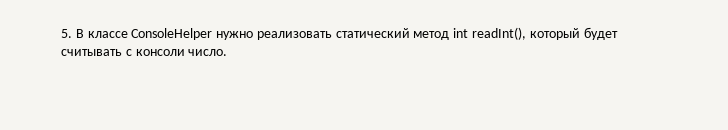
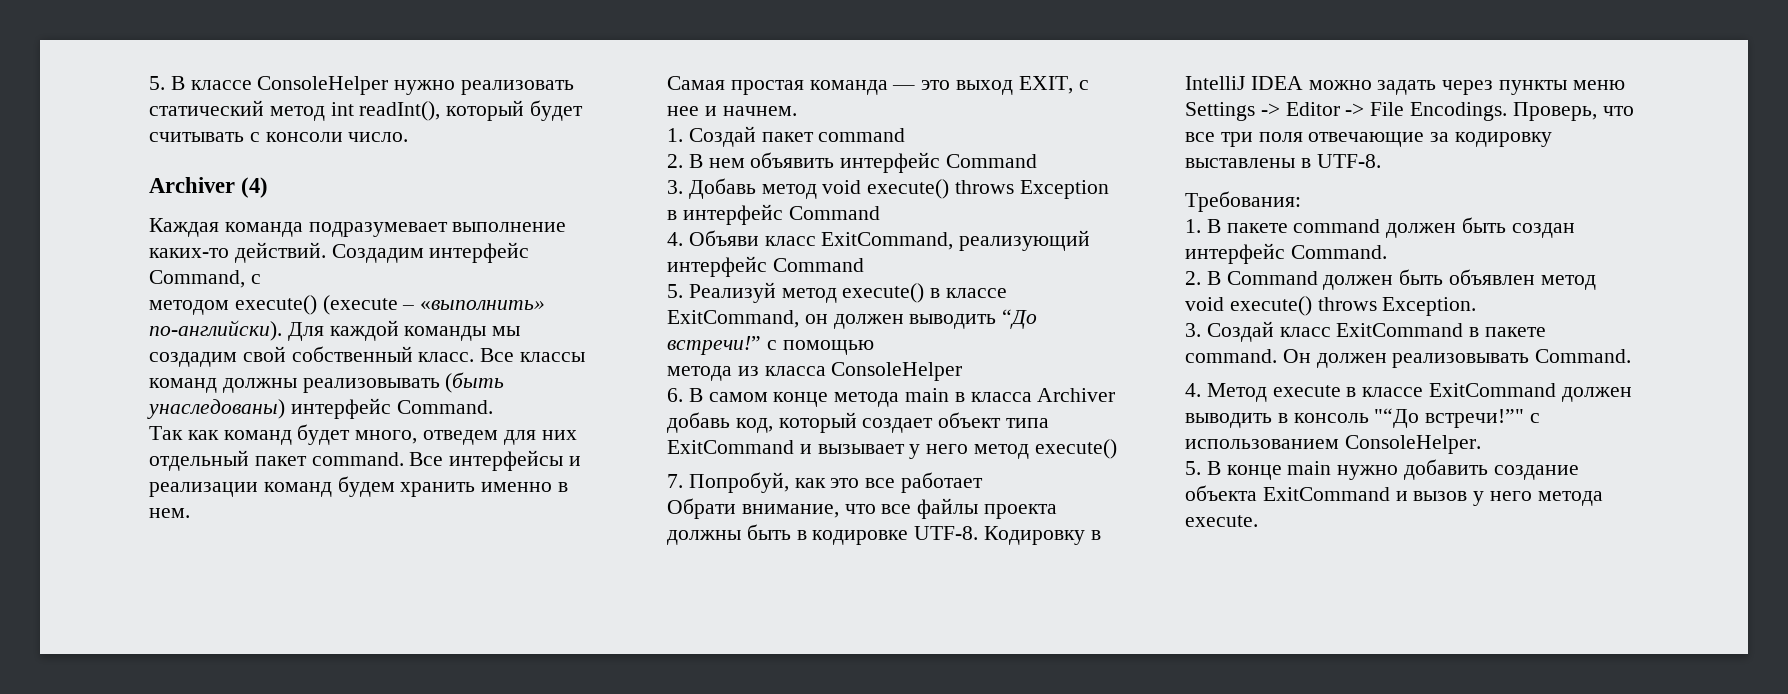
+ Archiver (4)
+ Каждая команда подразумевает выполнение каких-то действий. Создадим интерфейс Command, с
+ методом execute() (execute – «выполнить» по-английски). Для каждой команды мы создадим свой собственный класс. Все классы команд должны реализовывать (быть унаследованы) интерфейс Command.
+ Так как команд будет много, отведем для них отдельный пакет command. Все интерфейсы и реализации команд будем хранить именно в нем.
+ Самая простая команда — это выход EXIT, с нее и начнем.
+ 1. Создай пакет command
+ 2. В нем объявить интерфейс Command
+ 3. Добавь метод void execute() throws Exception в интерфейс Command
+ 4. Объяви класс ExitCommand, реализующий интерфейс Command
+ 5. Реализуй метод execute() в классе ExitCommand, он должен выводить “До встречи!” с помощью
+ метода из класса ConsoleHelper
+ 6. В самом конце метода main в класса Archiver добавь код, который создает объект типа ExitCommand и вызывает у него метод execute()
+ 7. Попробуй, как это все работает
+ Обрати внимание, что все файлы проекта должны быть в кодировке UTF-8. Кодировку в IntelliJ IDEA можно задать через пункты меню Settings -> Editor -> File Encodings. Проверь, что все три поля отвечающие за кодировку выставлены в UTF-8.
+ Требования:
+ 1. В пакете command должен быть создан интерфейс Command.
+ 2. В Command должен быть объявлен метод void execute() throws Exception.
+ 3. Создай класс ExitCommand в пакете command. Он должен реализовывать Command.
+ 4. Метод execute в классе ExitCommand должен выводить в консоль "“До встречи!”" с использованием ConsoleHelper.
+ 5. В конце main нужно добавить создание объекта ExitCommand и вызов у него метода execute.

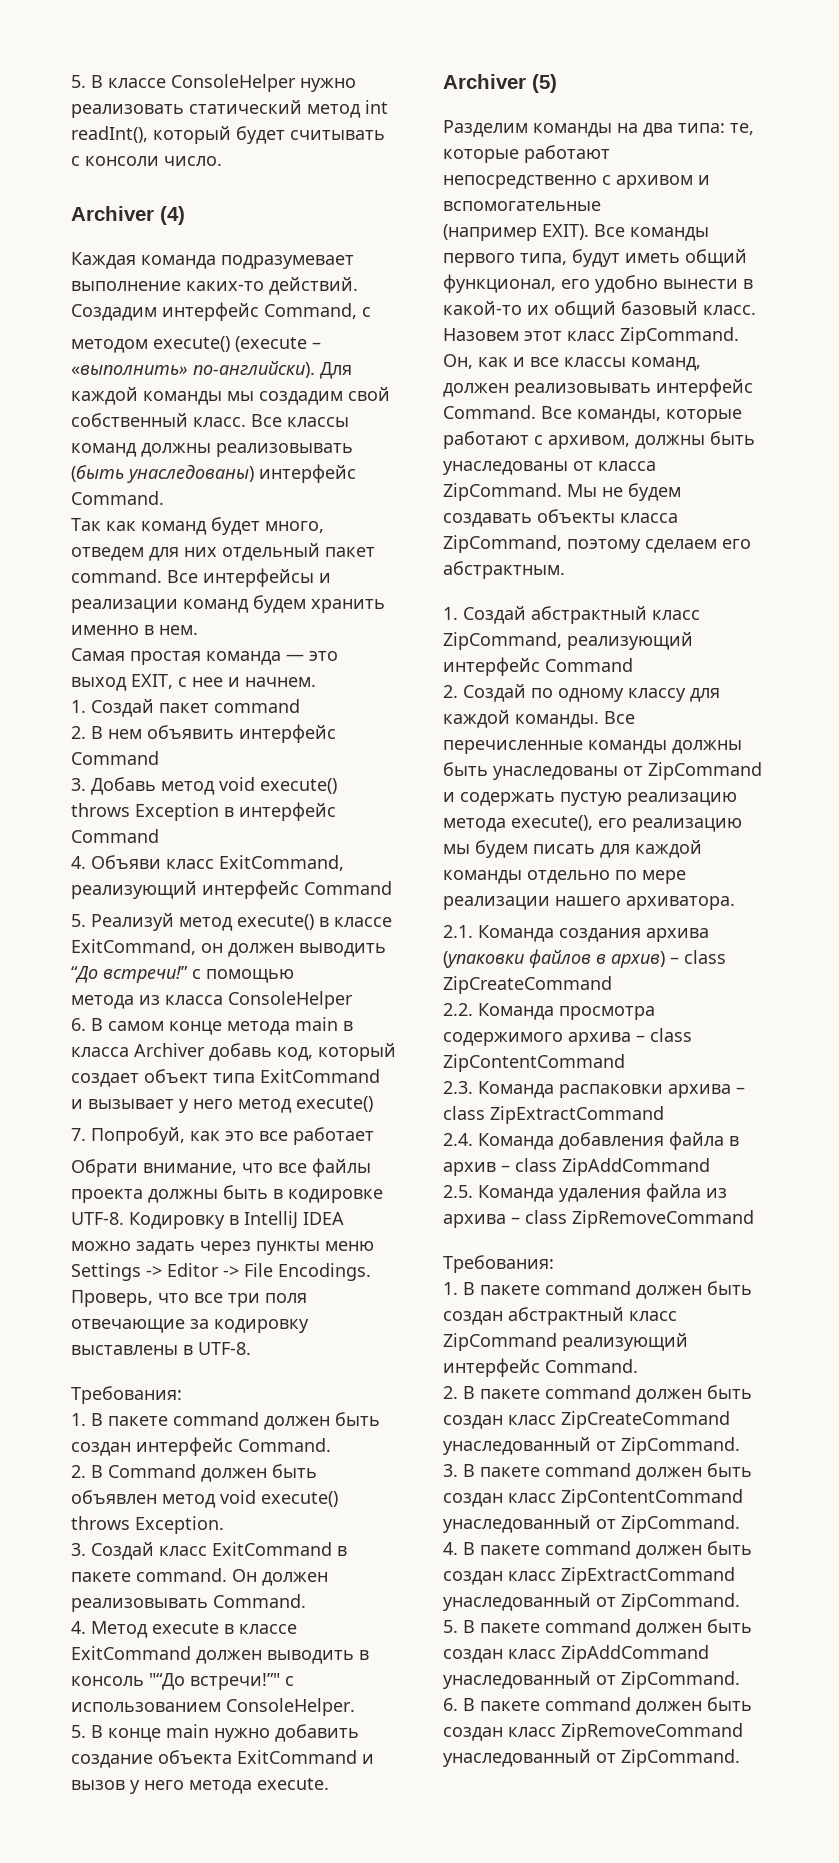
+ Archiver (5)
+ Разделим команды на два типа: те, которые работают непосредственно с архивом и вспомогательные
+ (например EXIT). Все команды первого типа, будут иметь общий функционал, его удобно вынести в какой-то их общий базовый класс. Назовем этот класс ZipCommand. Он, как и все классы команд, должен реализовывать интерфейс Command. Все команды, которые работают с архивом, должны быть унаследованы от класса ZipCommand. Мы не будем создавать объекты класса ZipCommand, поэтому сделаем его абстрактным.
+ 1. Создай абстрактный класс ZipCommand, реализующий интерфейс Command
+ 2. Создай по одному классу для каждой команды. Все перечисленные команды должны быть унаследованы от ZipCommand и содержать пустую реализацию метода execute(), его реализацию мы будем писать для каждой команды отдельно по мере реализации нашего архиватора.
+ 2.1. Команда создания архива (упаковки файлов в архив) – class ZipCreateCommand
+ 2.2. Команда просмотра содержимого архива – class ZipContentCommand
+ 2.3. Команда распаковки архива – class ZipExtractCommand
+ 2.4. Команда добавления файла в архив – class ZipAddCommand
+ 2.5. Команда удаления файла из архива – class ZipRemoveCommand
+ Требования:
+ 1. В пакете command должен быть создан абстрактный класс ZipCommand реализующий интерфейс Command.
+ 2. В пакете command должен быть создан класс ZipCreateCommand унаследованный от ZipCommand.
+ 3. В пакете command должен быть создан класс ZipContentCommand унаследованный от ZipCommand.
+ 4. В пакете command должен быть создан класс ZipExtractCommand унаследованный от ZipCommand.
+ 5. В пакете command должен быть создан класс ZipAddCommand унаследованный от ZipCommand.
+ 6. В пакете command должен быть создан класс ZipRemoveCommand унаследованный от ZipCommand.

